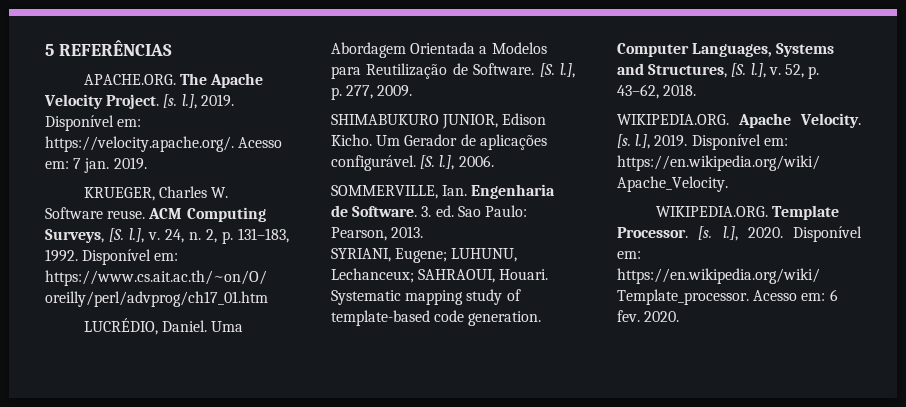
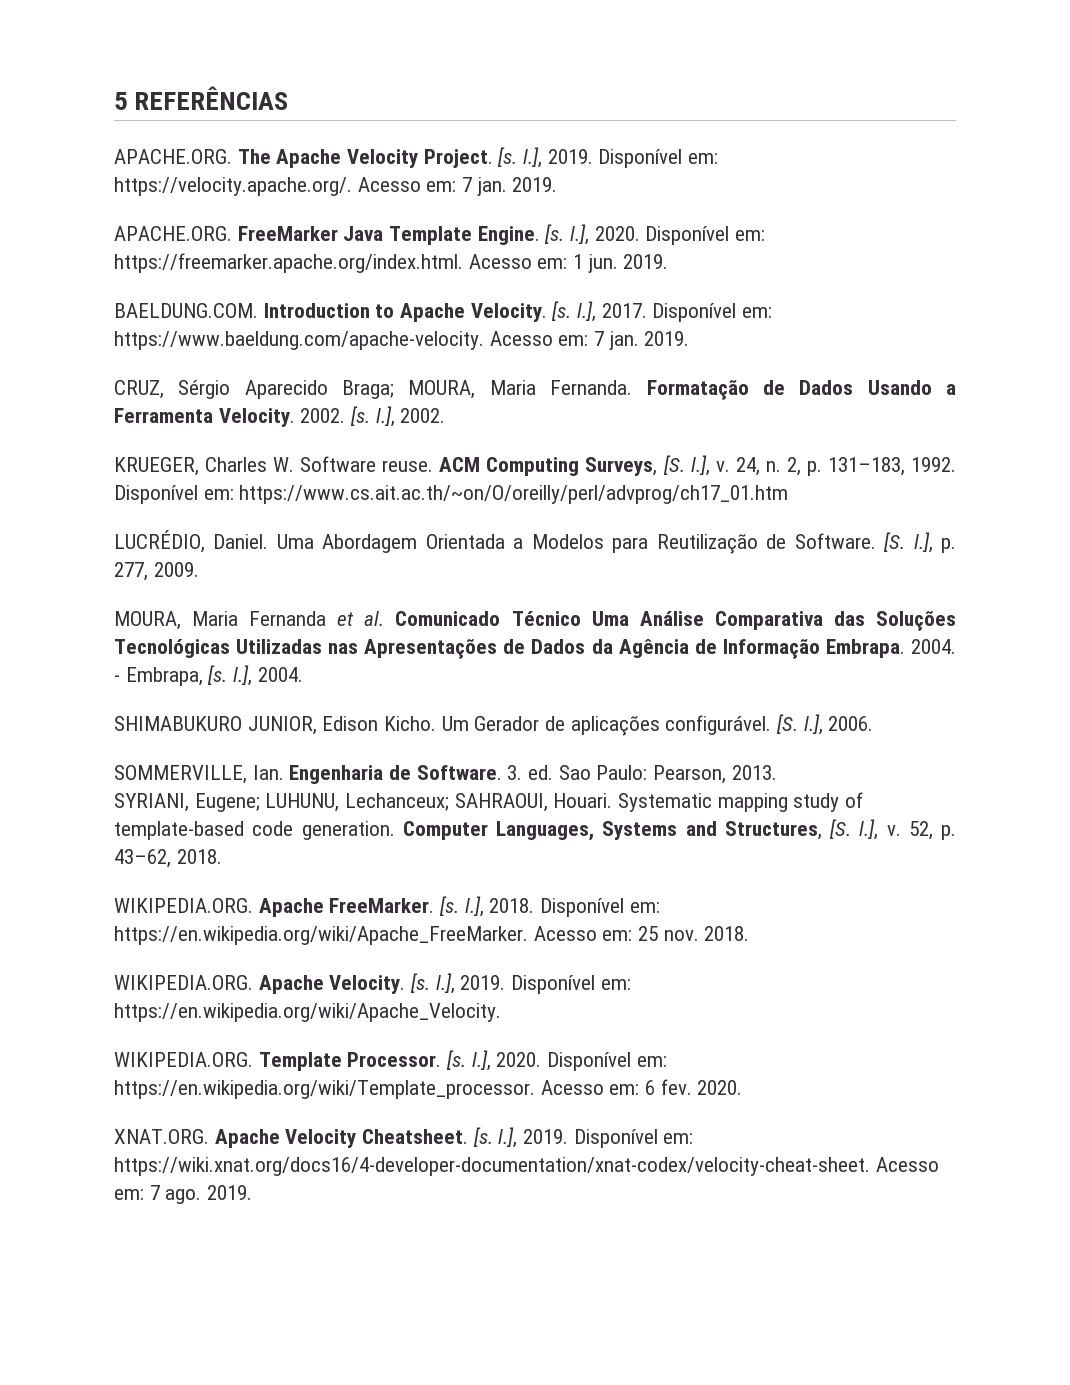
+ APACHE.ORG. FreeMarker Java Template Engine. [s. l.], 2020. Disponível em: https://freemarker.apache.org/index.html. Acesso em: 1 jun. 2019.
+ BAELDUNG.COM. Introduction to Apache Velocity. [s. l.], 2017. Disponível em: https://www.baeldung.com/apache-velocity. Acesso em: 7 jan. 2019.
+ CRUZ, Sérgio Aparecido Braga; MOURA, Maria Fernanda. Formatação de Dados Usando a Ferramenta Velocity. 2002. [s. l.], 2002.
+ MOURA, Maria Fernanda et al. Comunicado Técnico Uma Análise Comparativa das Soluções Tecnológicas Utilizadas nas Apresentações de Dados da Agência de Informação Embrapa. 2004. - Embrapa, [s. l.], 2004.
+ WIKIPEDIA.ORG. Apache FreeMarker. [s. l.], 2018. Disponível em: https://en.wikipedia.org/wiki/Apache_FreeMarker. Acesso em: 25 nov. 2018.
+ XNAT.ORG. Apache Velocity Cheatsheet. [s. l.], 2019. Disponível em: https://wiki.xnat.org/docs16/4-developer-documentation/xnat-codex/velocity-cheat-sheet. Acesso em: 7 ago. 2019.

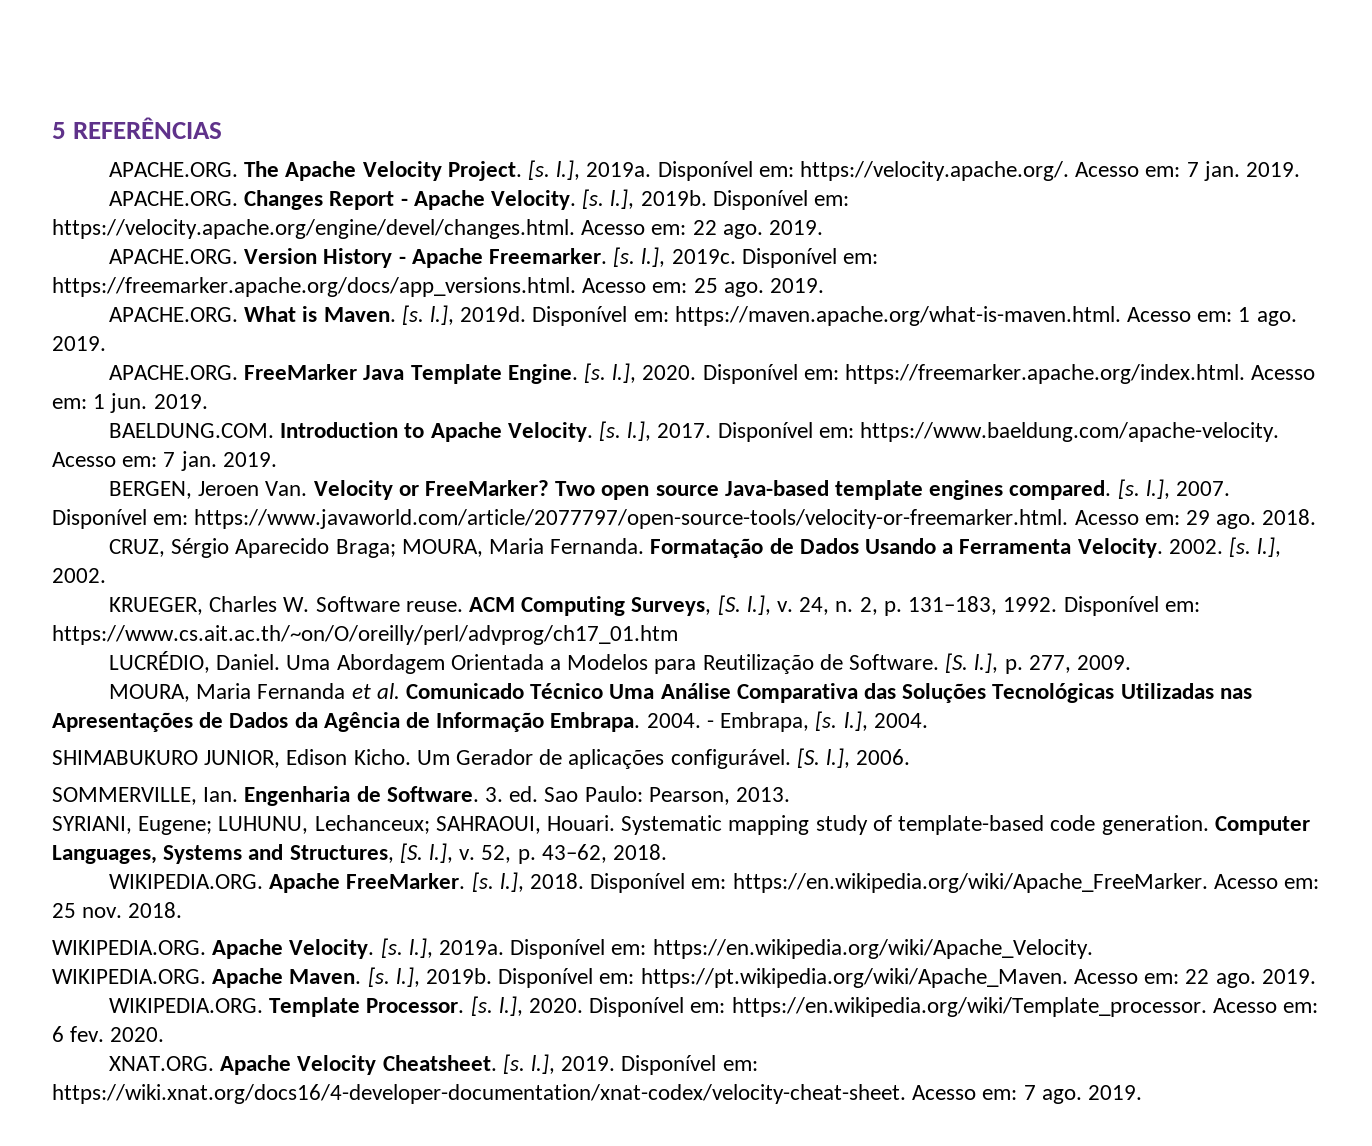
- APACHE.ORG. The Apache Velocity Project. [s. l.], 2019.
+ APACHE.ORG. The Apache Velocity Project. [s. l.], 2019a.
+ APACHE.ORG. Changes Report - Apache Velocity. [s. l.], 2019b. Disponível em: https://velocity.apache.org/engine/devel/changes.html. Acesso em: 22 ago. 2019.
+ APACHE.ORG. Version History - Apache Freemarker. [s. l.], 2019c. Disponível em: https://freemarker.apache.org/docs/app_versions.html. Acesso em: 25 ago. 2019.
+ APACHE.ORG. What is Maven. [s. l.], 2019d. Disponível em: https://maven.apache.org/what-is-maven.html. Acesso em: 1 ago. 2019.
+ BERGEN, Jeroen Van. Velocity or FreeMarker? Two open source Java-based template engines compared. [s. l.], 2007. Disponível em: https://www.javaworld.com/article/2077797/open-source-tools/velocity-or-freemarker.html. Acesso em: 29 ago. 2018.
- WIKIPEDIA.ORG. Apache Velocity. [s. l.], 2019.
+ WIKIPEDIA.ORG. Apache Velocity. [s. l.], 2019a.
+ WIKIPEDIA.ORG. Apache Maven. [s. l.], 2019b. Disponível em: https://pt.wikipedia.org/wiki/Apache_Maven. Acesso em: 22 ago. 2019.

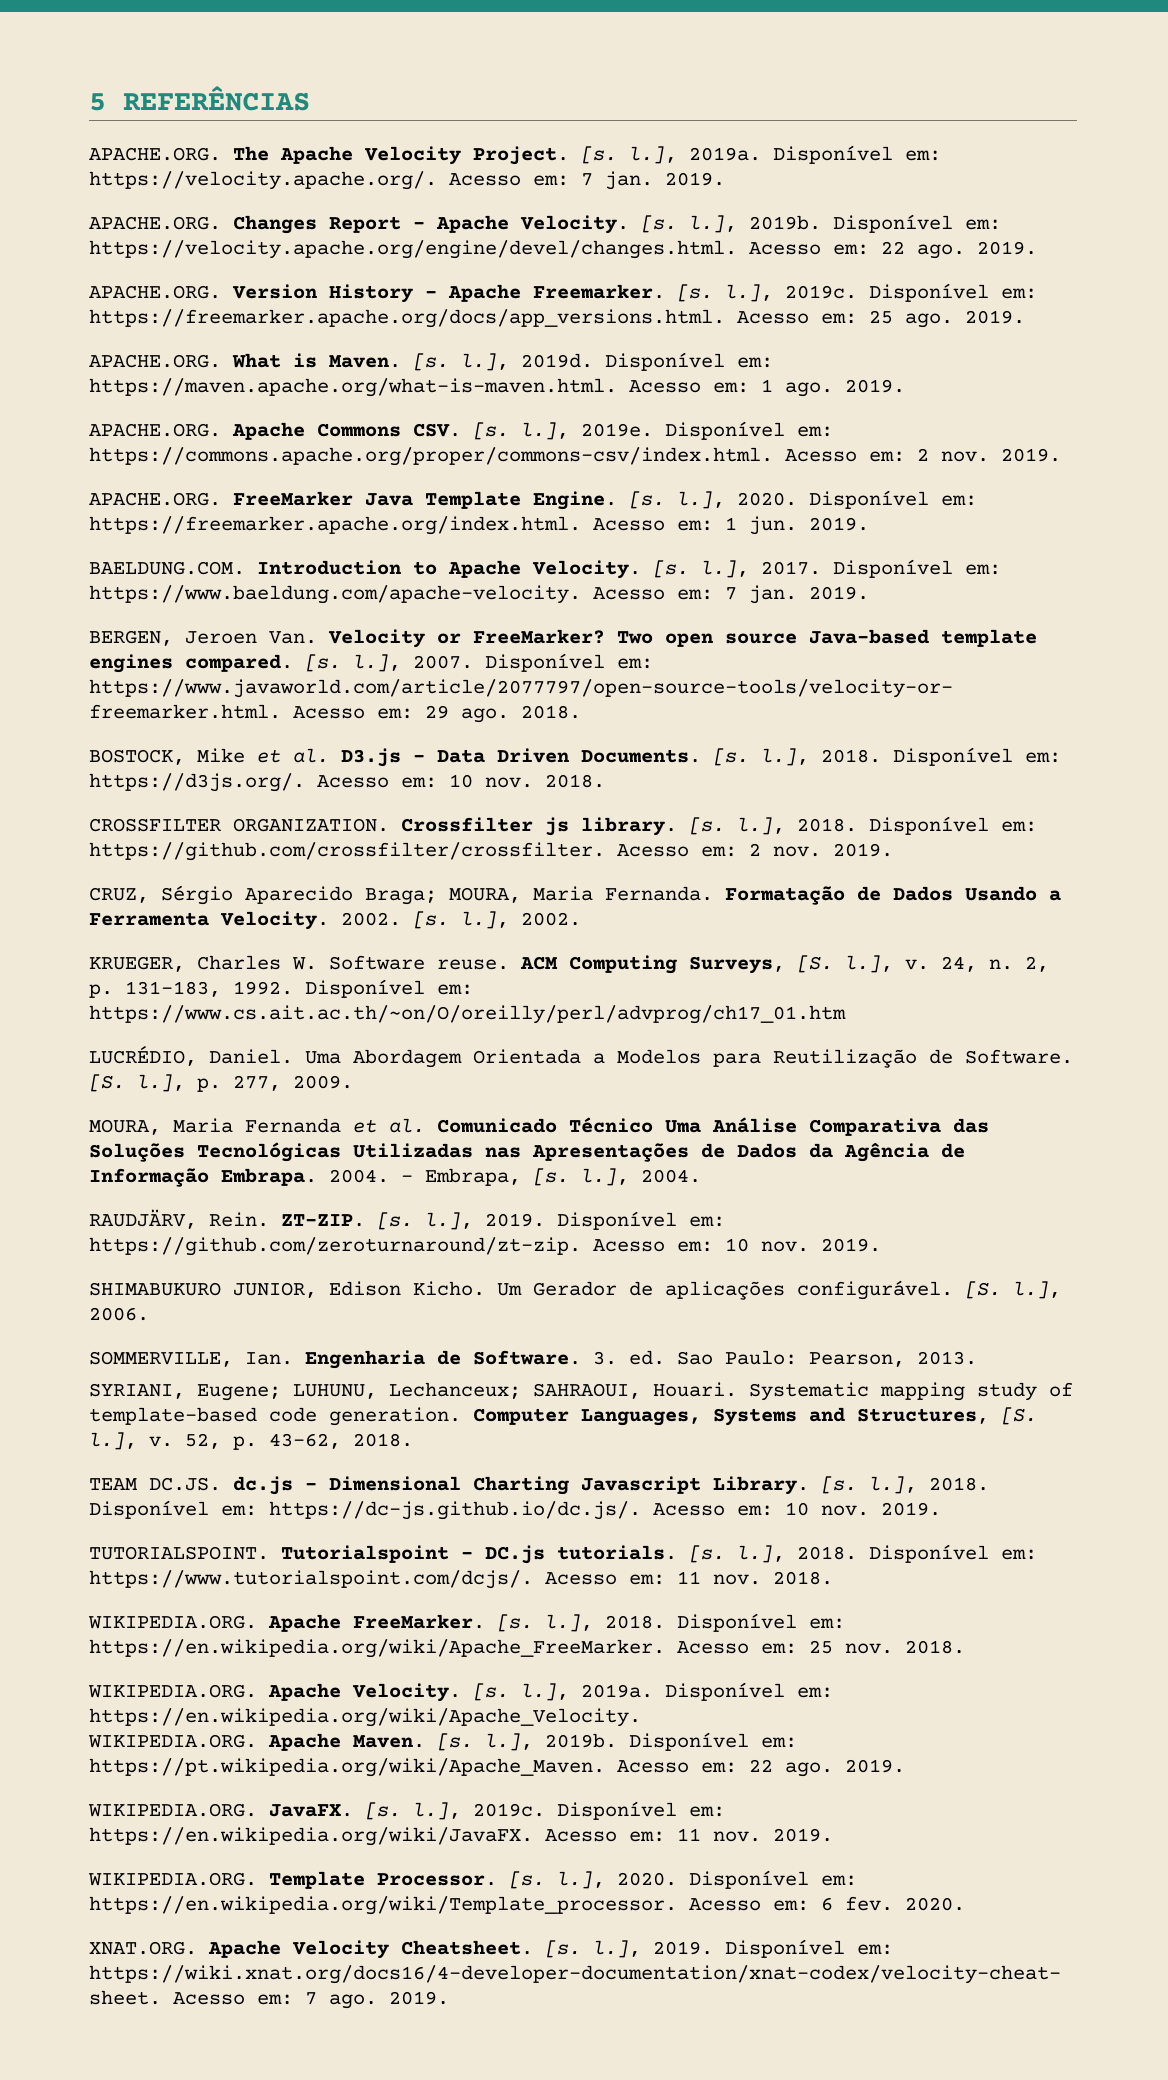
+ APACHE.ORG. Apache Commons CSV. [s. l.], 2019e. Disponível em: https://commons.apache.org/proper/commons-csv/index.html. Acesso em: 2 nov. 2019.
+ BOSTOCK, Mike et al. D3.js - Data Driven Documents. [s. l.], 2018. Disponível em: https://d3js.org/. Acesso em: 10 nov. 2018.
+ CROSSFILTER ORGANIZATION. Crossfilter js library. [s. l.], 2018. Disponível em: https://github.com/crossfilter/crossfilter. Acesso em: 2 nov. 2019.
+ RAUDJÄRV, Rein. ZT-ZIP. [s. l.], 2019. Disponível em: https://github.com/zeroturnaround/zt-zip. Acesso em: 10 nov. 2019.
+ TEAM DC.JS. dc.js - Dimensional Charting Javascript Library. [s. l.], 2018. Disponível em: https://dc-js.github.io/dc.js/. Acesso em: 10 nov. 2019.
+ TUTORIALSPOINT. Tutorialspoint - DC.js tutorials. [s. l.], 2018. Disponível em: https://www.tutorialspoint.com/dcjs/. Acesso em: 11 nov. 2018.
+ WIKIPEDIA.ORG. JavaFX. [s. l.], 2019c. Disponível em: https://en.wikipedia.org/wiki/JavaFX. Acesso em: 11 nov. 2019.

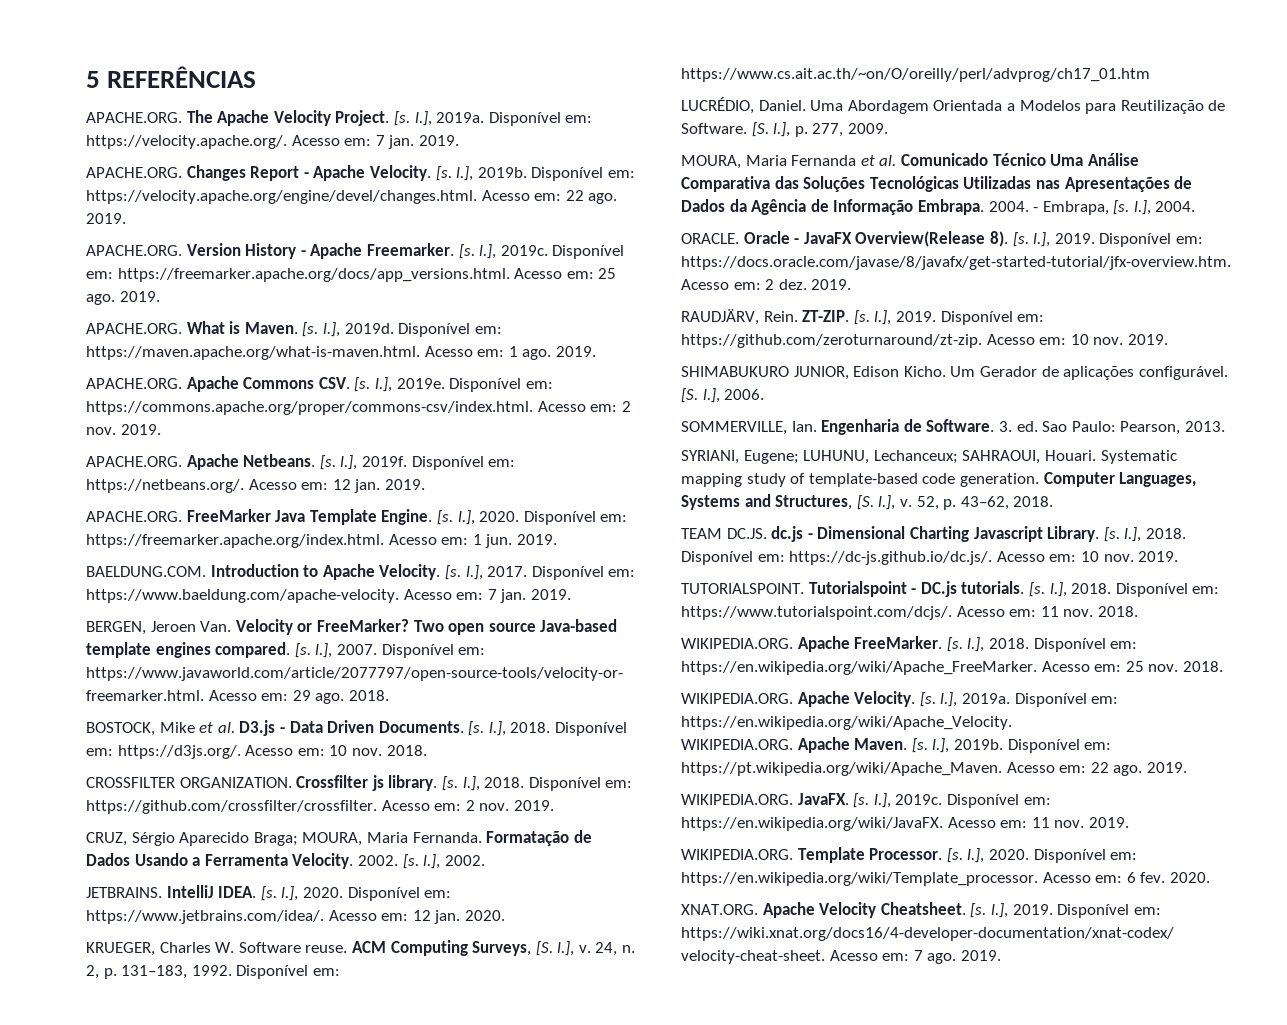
+ APACHE.ORG. Apache Netbeans. [s. l.], 2019f. Disponível em: https://netbeans.org/. Acesso em: 12 jan. 2019.
+ JETBRAINS. IntelliJ IDEA. [s. l.], 2020. Disponível em: https://www.jetbrains.com/idea/. Acesso em: 12 jan. 2020.
+ ORACLE. Oracle - JavaFX Overview(Release 8). [s. l.], 2019. Disponível em: https://docs.oracle.com/javase/8/javafx/get-started-tutorial/jfx-overview.htm. Acesso em: 2 dez. 2019.

